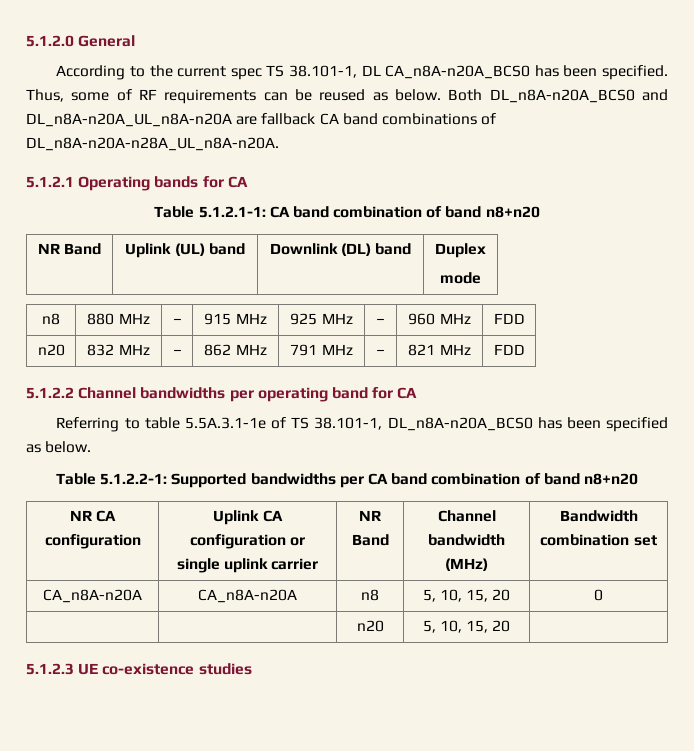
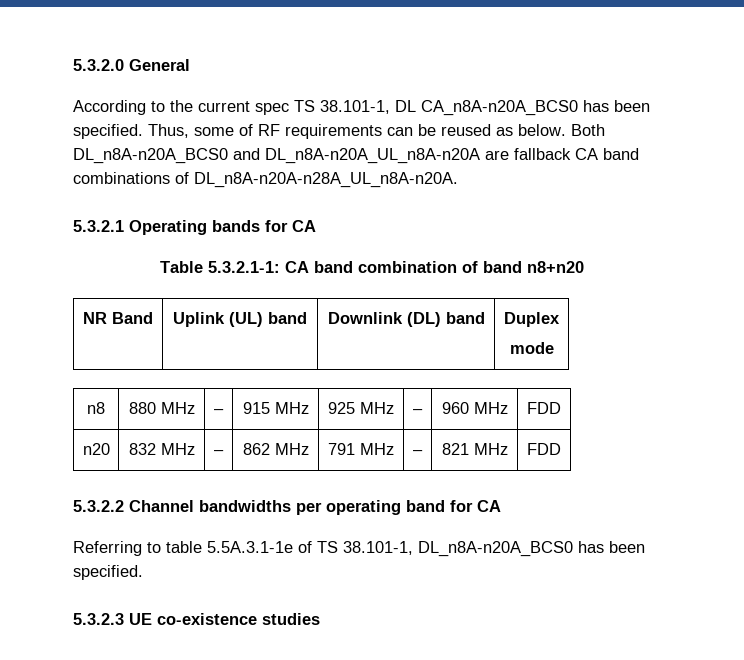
- 5.1.2.0 General
+ 5.3.2.0 General
- 5.1.2.1 Operating bands for CA
+ 5.3.2.1 Operating bands for CA
- Table 5.1.2.1-1: CA band combination of band n8+n20
+ Table 5.3.2.1-1: CA band combination of band n8+n20
- 5.1.2.2 Channel bandwidths per operating band for CA
+ 5.3.2.2 Channel bandwidths per operating band for CA
- Referring to table 5.5A.3.1-1e of TS 38.101-1, DL_n8A-n20A_BCS0 has been specified as below.
- Table 5.1.2.2-1: Supported bandwidths per CA band combination of band n8+n20
- NR CA configuration | Uplink CA configuration or single uplink carrier | NR Band | Channel bandwidth (MHz) | Bandwidth combination set
- CA_n8A-n20A | CA_n8A-n20A | n8 | 5, 10, 15, 20 | 0
- | | n20 | 5, 10, 15, 20 |
- 5.1.2.3 UE co-existence studies
+ Referring to table 5.5A.3.1-1e of TS 38.101-1, DL_n8A-n20A_BCS0 has been specified.
+ 5.3.2.3 UE co-existence studies

